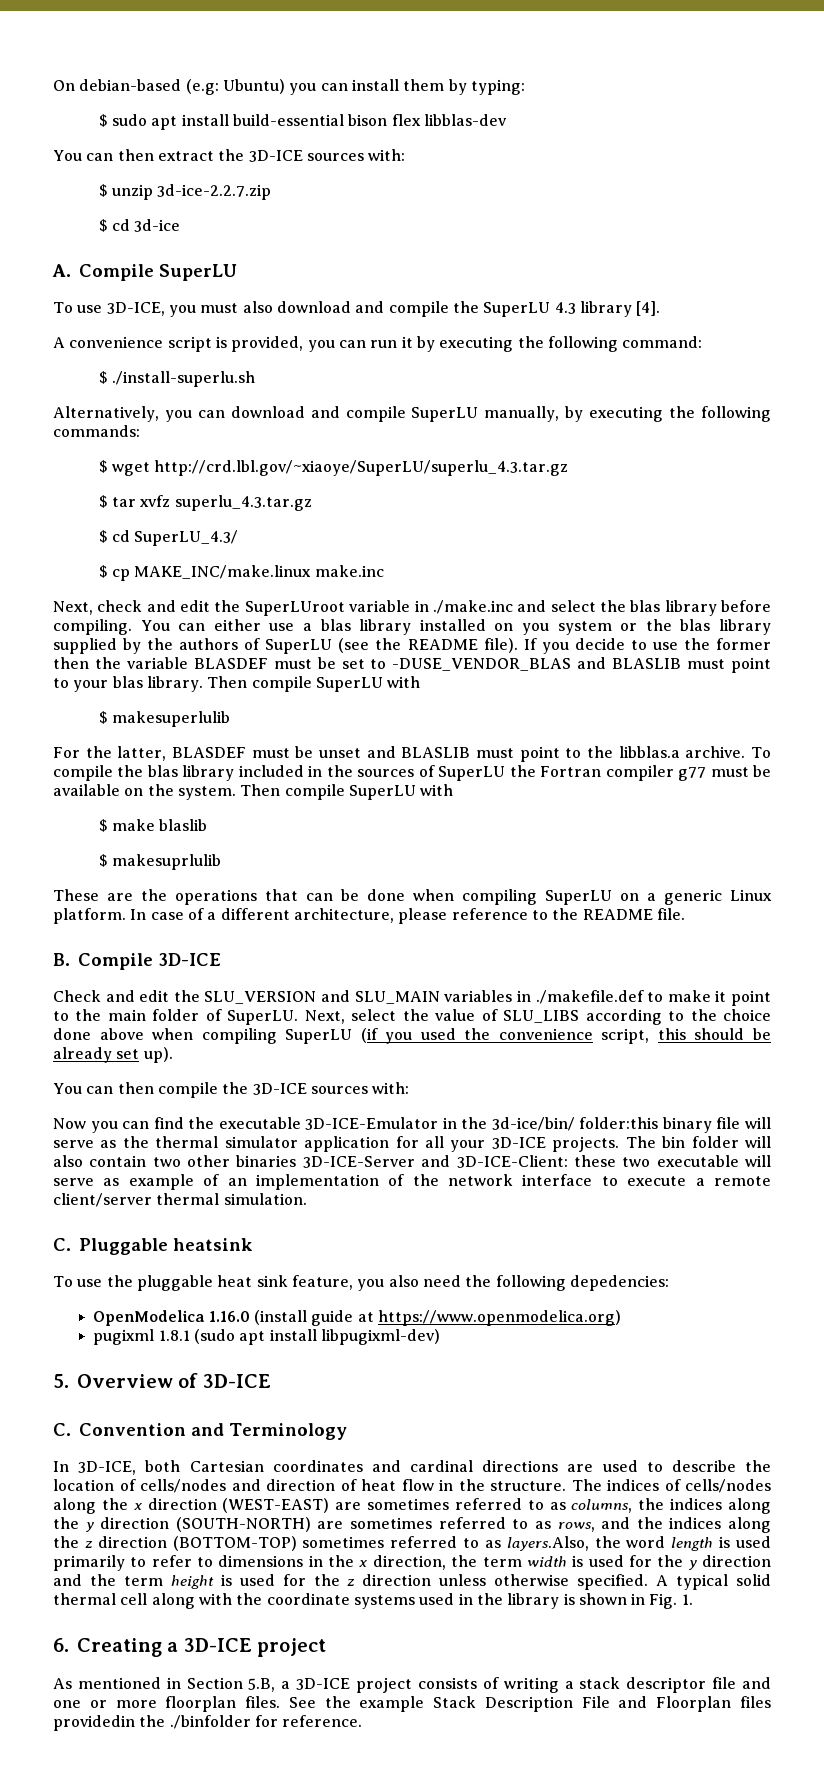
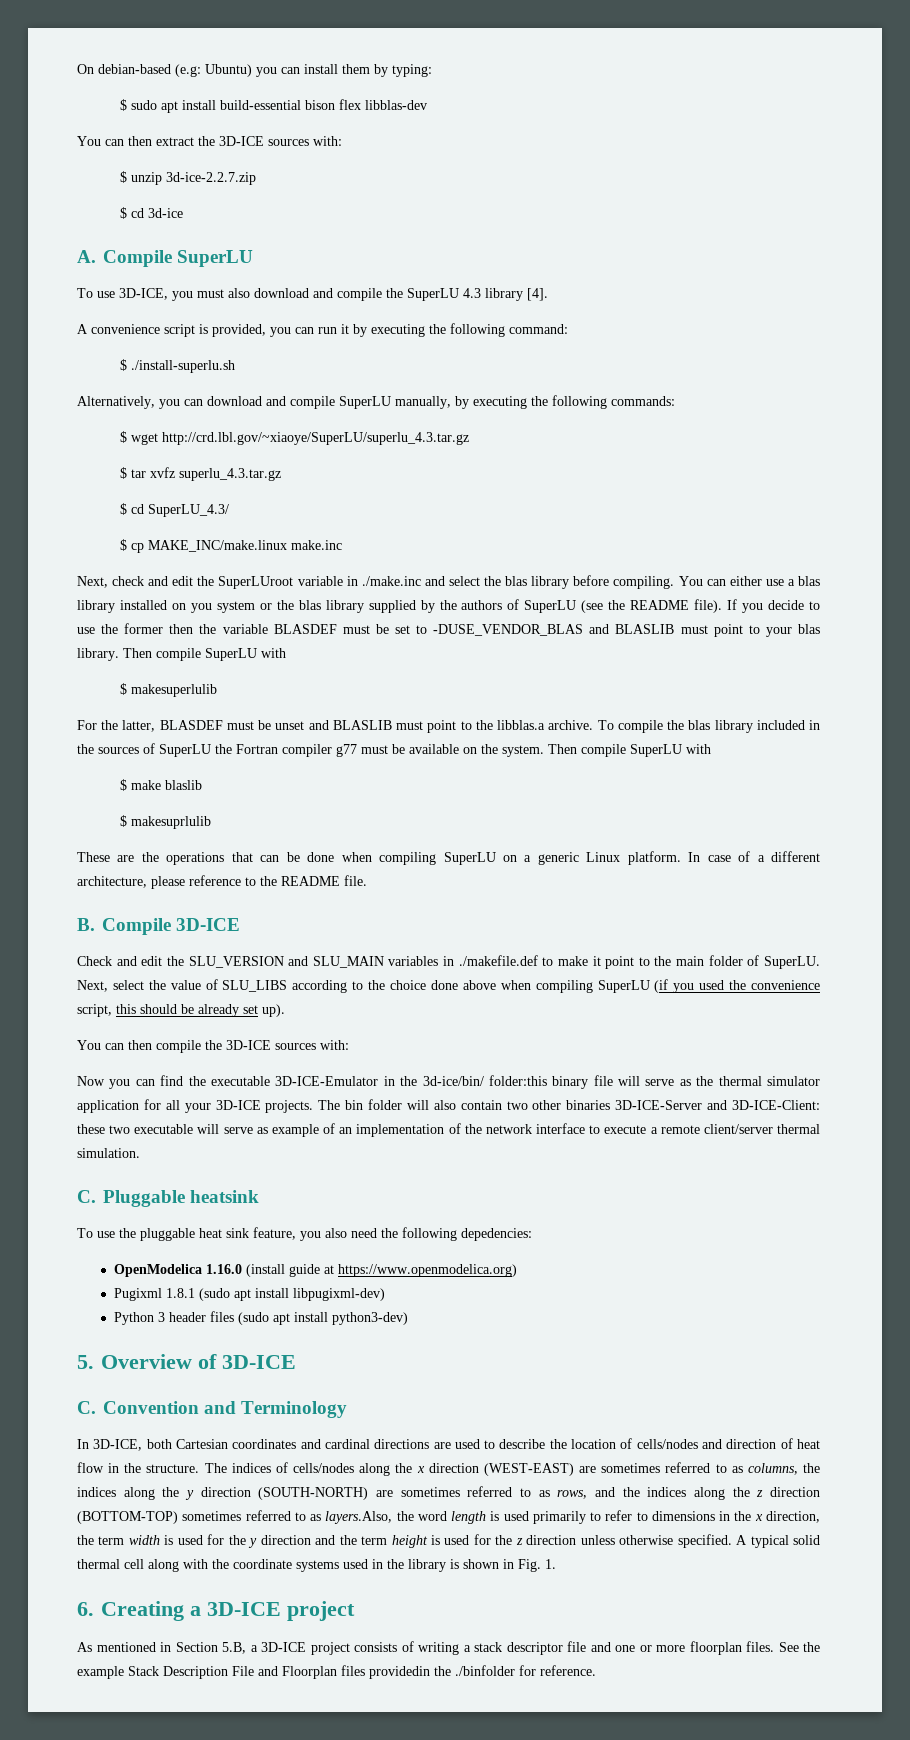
- pugixml 1.8.1 (sudo apt install libpugixml-dev)
+ Pugixml 1.8.1 (sudo apt install libpugixml-dev)
+ Python 3 header files (sudo apt install python3-dev)

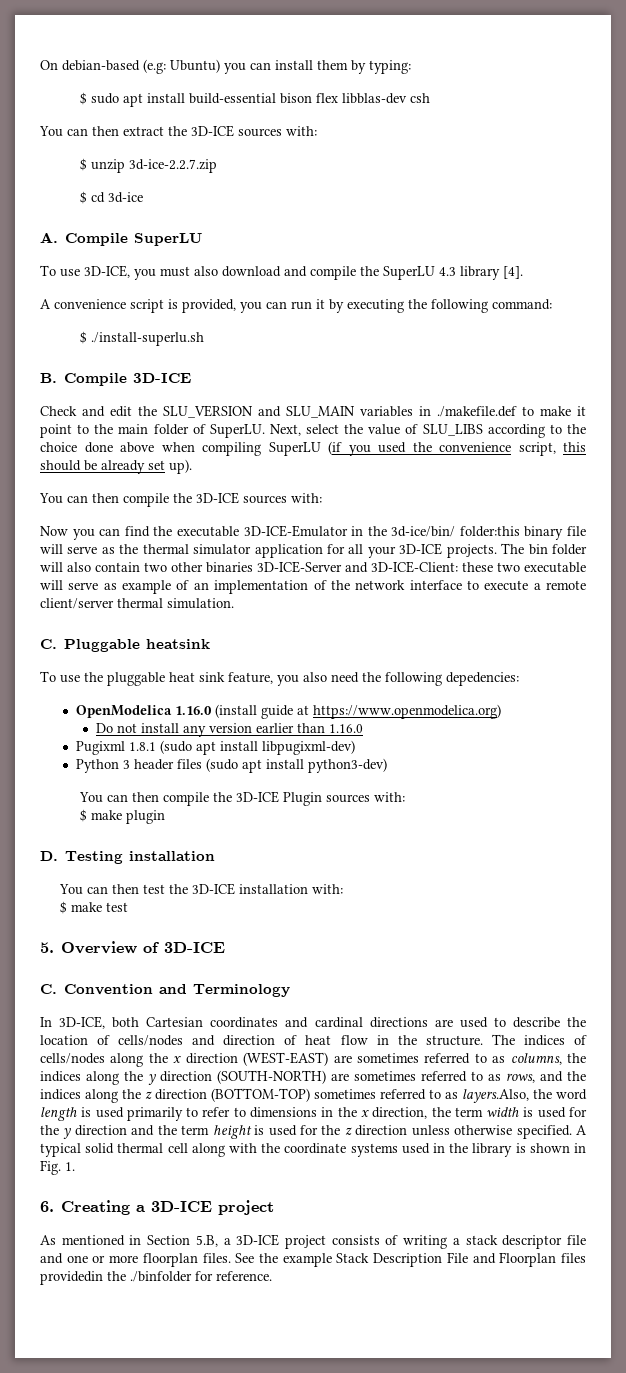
- $ sudo apt install build-essential bison flex libblas-dev
+ $ sudo apt install build-essential bison flex libblas-dev csh
- Alternatively, you can download and compile SuperLU manually, by executing the following commands:
- $ wget http://crd.lbl.gov/~xiaoye/SuperLU/superlu_4.3.tar.gz
- $ tar xvfz superlu_4.3.tar.gz
- $ cd SuperLU_4.3/
- $ cp MAKE_INC/make.linux make.inc
- Next, check and edit the SuperLUroot variable in ./make.inc and select the blas library before compiling. You can either use a blas library installed on you system or the blas library supplied by the authors of SuperLU (see the README file). If you decide to use the former then the variable BLASDEF must be set to -DUSE_VENDOR_BLAS and BLASLIB must point to your blas library. Then compile SuperLU with
- $ makesuperlulib
- For the latter, BLASDEF must be unset and BLASLIB must point to the libblas.a archive. To compile the blas library included in the sources of SuperLU the Fortran compiler g77 must be available on the system. Then compile SuperLU with
- $ make blaslib
- $ makesuprlulib
- These are the operations that can be done when compiling SuperLU on a generic Linux platform. In case of a different architecture, please reference to the README file.
+ Do not install any version earlier than 1.16.0
+ You can then compile the 3D-ICE Plugin sources with:
+ $ make plugin
+ D. Testing installation
+ You can then test the 3D-ICE installation with:
+ $ make test

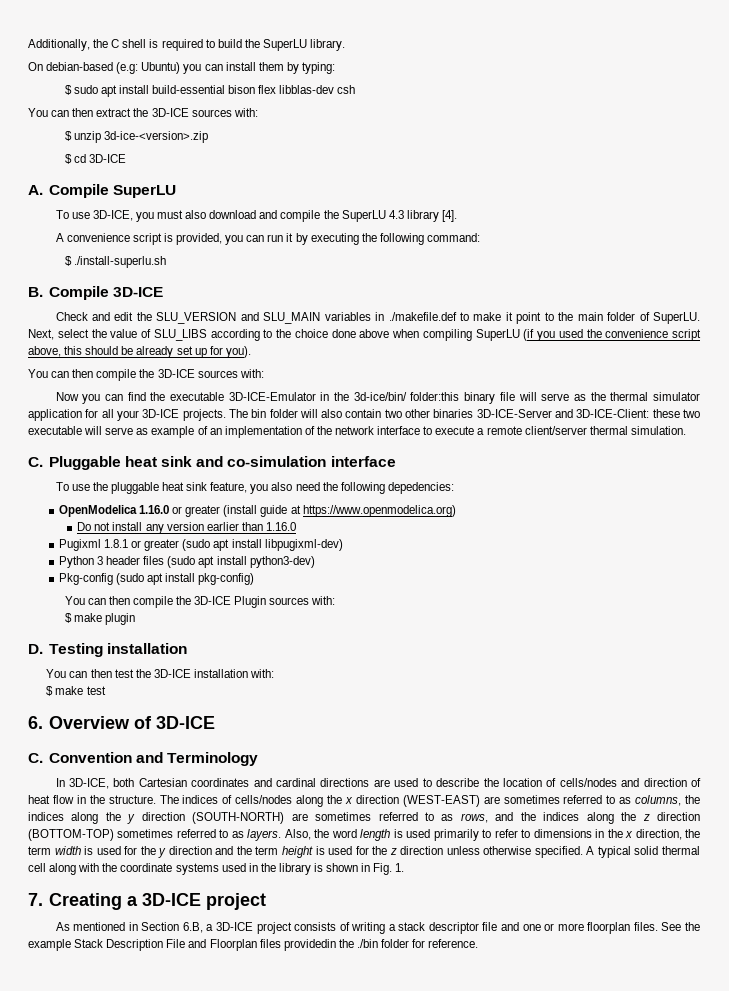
+ Additionally, the C shell is required to build the SuperLU library.
- $ unzip 3d-ice-2.2.7.zip
+ $ unzip 3d-ice-<version>.zip
- $ cd 3d-ice
+ $ cd 3D-ICE
- Next, select the value of SLU_LIBS according to the choice done above when compiling SuperLU (if you used the convenience script, this should be already set up).
+ Next, select the value of SLU_LIBS according to the choice done above when compiling SuperLU (if you used the convenience script above, this should be already set up for you).
- C. Pluggable heatsink
+ C. Pluggable heat sink and co-simulation interface
- OpenModelica 1.16.0 (install guide at https://www.openmodelica.org)
+ OpenModelica 1.16.0 or greater (install guide at https://www.openmodelica.org)
- Pugixml 1.8.1 (sudo apt install libpugixml-dev)
+ Pugixml 1.8.1 or greater (sudo apt install libpugixml-dev)
+ Pkg-config (sudo apt install pkg-config)
- 5. Overview of 3D-ICE
+ 6. Overview of 3D-ICE
- The indices of cells/nodes along the x direction (WEST-EAST) are sometimes referred to as columns, the indices along the y direction (SOUTH-NORTH) are sometimes referred to as rows, and the indices along the z direction (BOTTOM-TOP) sometimes referred to as layers.Also, the word length is used primarily to refer to dimensions in the x direction, the term width is used for the y direction and the term height is used for the z direction unless otherwise specified.
+ The indices of cells/nodes along the x direction (WEST-EAST) are sometimes referred to as columns, the indices along the y direction (SOUTH-NORTH) are sometimes referred to as rows, and the indices along the z direction (BOTTOM-TOP) sometimes referred to as layers. Also, the word length is used primarily to refer to dimensions in the x direction, the term width is used for the y direction and the term height is used for the z direction unless otherwise specified.
- 6. Creating a 3D-ICE project
+ 7. Creating a 3D-ICE project
- As mentioned in Section 5.B, a 3D-ICE project consists of writing a stack descriptor file and one or more floorplan files.
+ As mentioned in Section 6.B, a 3D-ICE project consists of writing a stack descriptor file and one or more floorplan files.
- See the example Stack Description File and Floorplan files providedin the ./binfolder for reference.
+ See the example Stack Description File and Floorplan files providedin the ./bin folder for reference.

